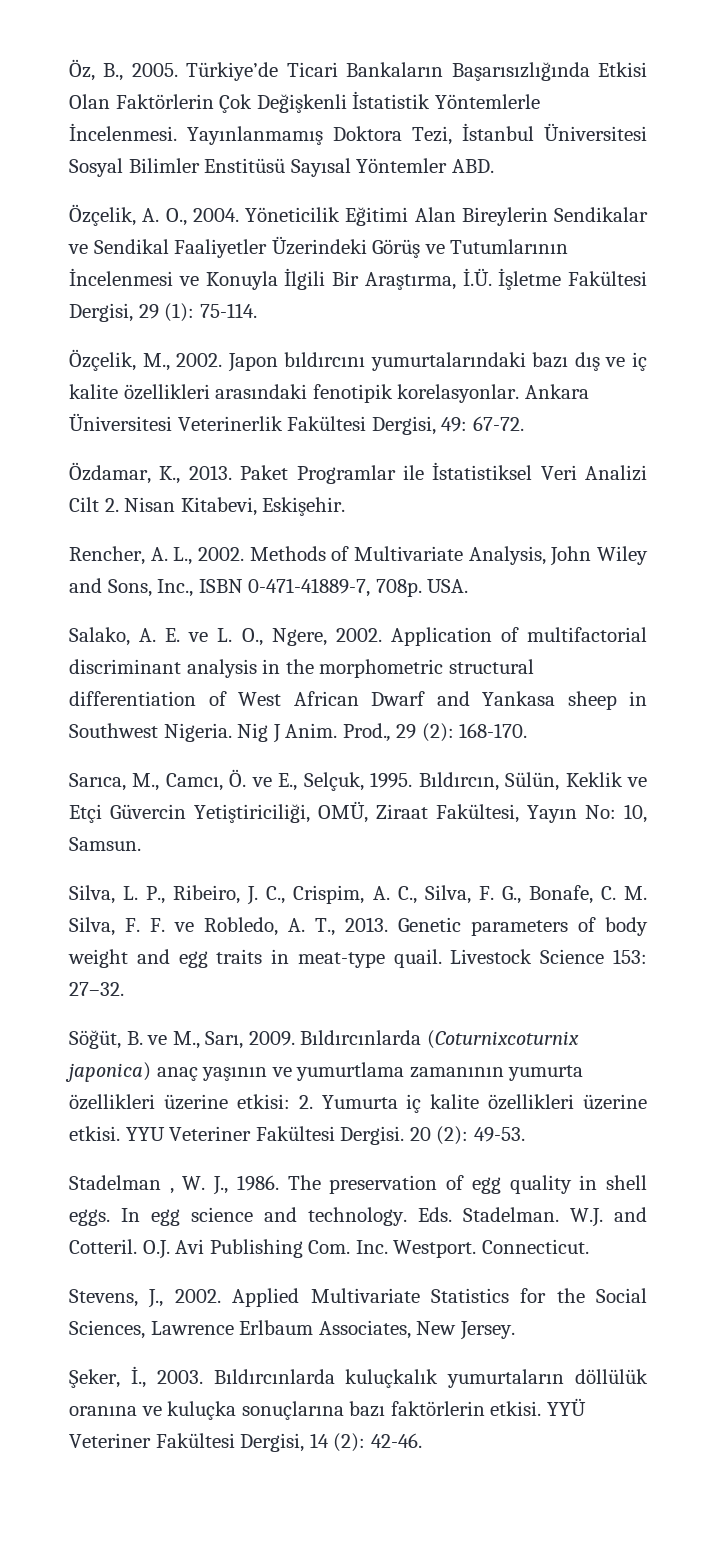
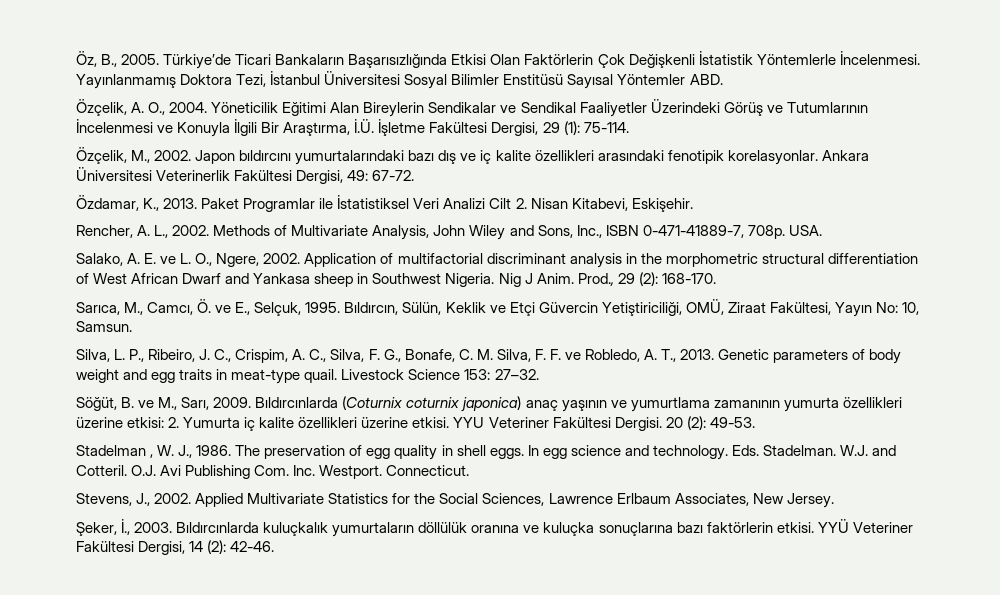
- Bıldırcınlarda (Coturnixcoturnix japonica) anaç yaşının ve yumurtlama zamanının yumurta özellikleri üzerine etkisi: 2. Yumurta iç kalite özellikleri üzerine etkisi.
+ Bıldırcınlarda (Coturnix coturnix japonica) anaç yaşının ve yumurtlama zamanının yumurta özellikleri üzerine etkisi: 2. Yumurta iç kalite özellikleri üzerine etkisi.

